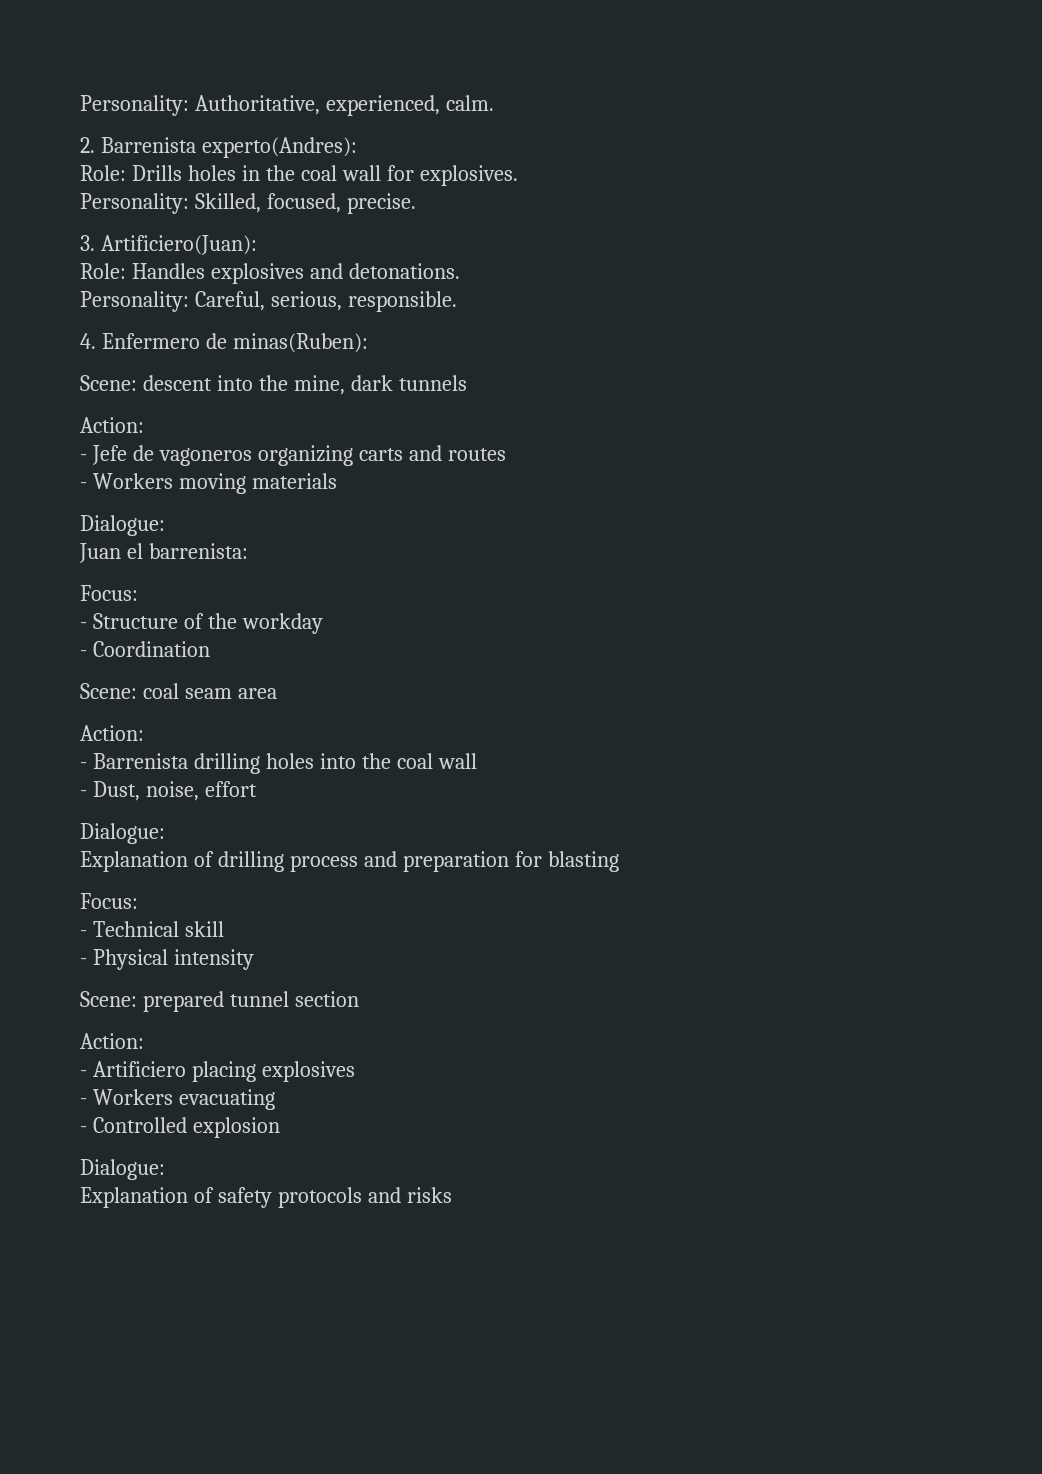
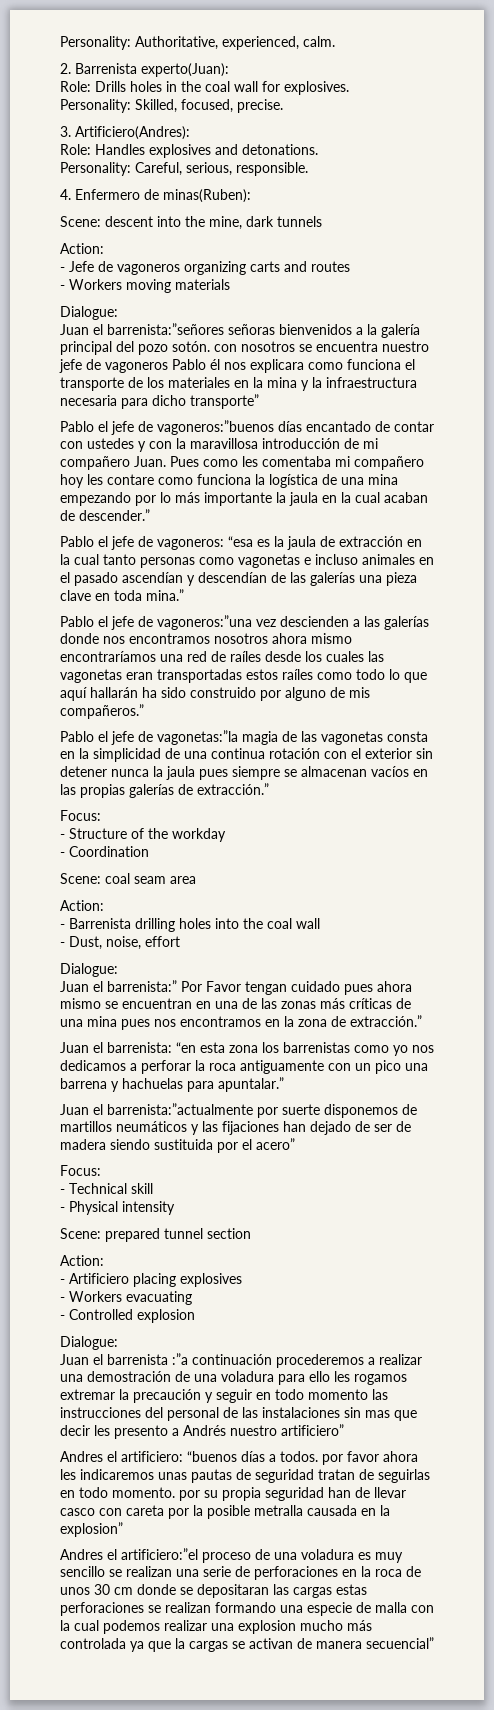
- 2. Barrenista experto(Andres):
+ 2. Barrenista experto(Juan):
- 3. Artificiero(Juan):
+ 3. Artificiero(Andres):
- Juan el barrenista:
+ Juan el barrenista:”señores señoras bienvenidos a la galería principal del pozo sotón. con nosotros se encuentra nuestro jefe de vagoneros Pablo él nos explicara como funciona el transporte de los materiales en la mina y la infraestructura necesaria para dicho transporte”
+ Pablo el jefe de vagoneros:”buenos días encantado de contar con ustedes y con la maravillosa introducción de mi compañero Juan. Pues como les comentaba mi compañero hoy les contare como funciona la logística de una mina empezando por lo más importante la jaula en la cual acaban de descender.”
+ Pablo el jefe de vagoneros: “esa es la jaula de extracción en la cual tanto personas como vagonetas e incluso animales en el pasado ascendían y descendían de las galerías una pieza clave en toda mina.”
+ Pablo el jefe de vagoneros:”una vez descienden a las galerías donde nos encontramos nosotros ahora mismo encontraríamos una red de raíles desde los cuales las vagonetas eran transportadas estos raíles como todo lo que aquí hallarán ha sido construido por alguno de mis compañeros.”
+ Pablo el jefe de vagonetas:”la magia de las vagonetas consta en la simplicidad de una continua rotación con el exterior sin detener nunca la jaula pues siempre se almacenan vacíos en las propias galerías de extracción.”
- Explanation of drilling process and preparation for blasting
+ Juan el barrenista:” Por Favor tengan cuidado pues ahora mismo se encuentran en una de las zonas más críticas de una mina pues nos encontramos en la zona de extracción.”
+ Juan el barrenista: “en esta zona los barrenistas como yo nos dedicamos a perforar la roca antiguamente con un pico una barrena y hachuelas para apuntalar.”
+ Juan el barrenista:”actualmente por suerte disponemos de martillos neumáticos y las fijaciones han dejado de ser de madera siendo sustituida por el acero”
- Explanation of safety protocols and risks
+ Juan el barrenista :”a continuación procederemos a realizar una demostración de una voladura para ello les rogamos extremar la precaución y seguir en todo momento las instrucciones del personal de las instalaciones sin mas que decir les presento a Andrés nuestro artificiero”
+ Andres el artificiero: “buenos días a todos. por favor ahora les indicaremos unas pautas de seguridad tratan de seguirlas en todo momento. por su propia seguridad han de llevar casco con careta por la posible metralla causada en la explosion”
+ Andres el artificiero:”el proceso de una voladura es muy sencillo se realizan una serie de perforaciones en la roca de unos 30 cm donde se depositaran las cargas estas perforaciones se realizan formando una especie de malla con la cual podemos realizar una explosion mucho más controlada ya que la cargas se activan de manera secuencial”

